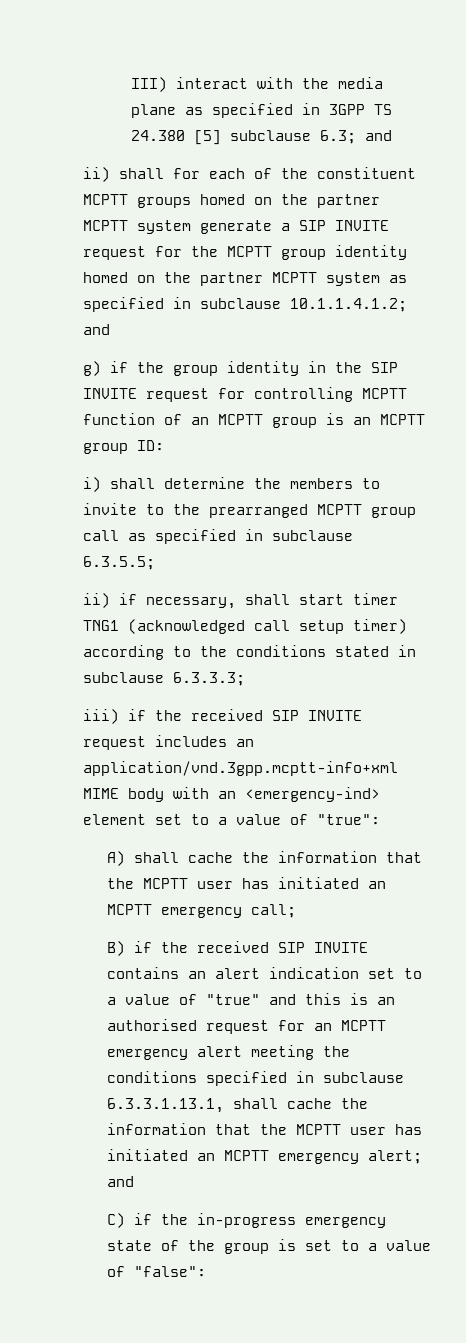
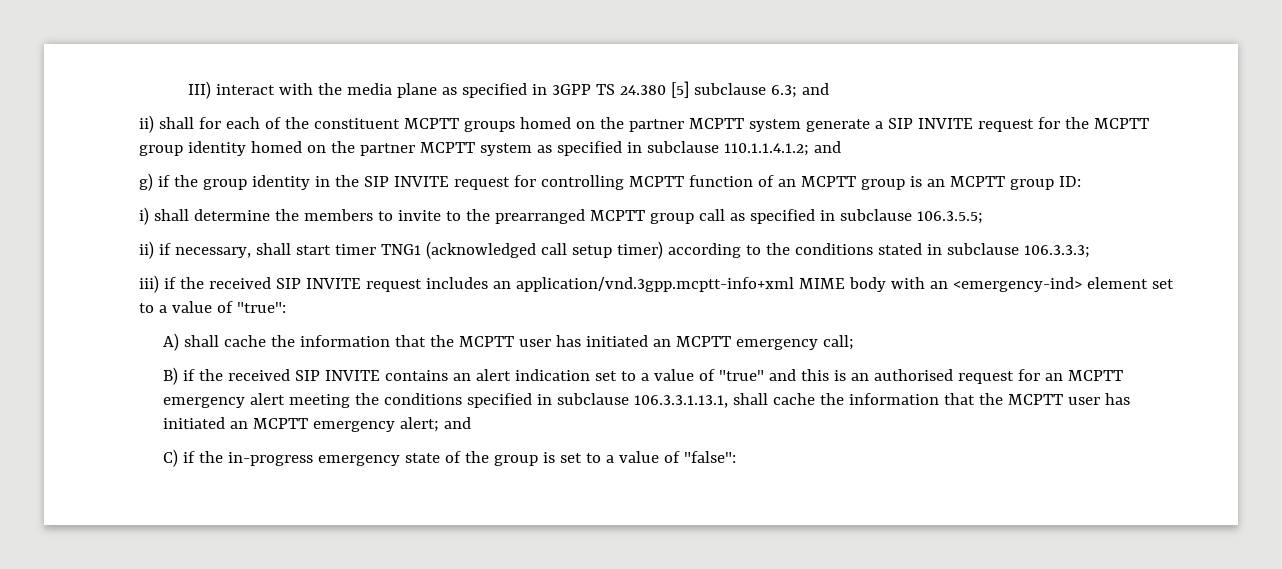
- ii) shall for each of the constituent MCPTT groups homed on the partner MCPTT system generate a SIP INVITE request for the MCPTT group identity homed on the partner MCPTT system as specified in subclause 10.1.1.4.1.2; and
+ ii) shall for each of the constituent MCPTT groups homed on the partner MCPTT system generate a SIP INVITE request for the MCPTT group identity homed on the partner MCPTT system as specified in subclause 110.1.1.4.1.2; and
- i) shall determine the members to invite to the prearranged MCPTT group call as specified in subclause 6.3.5.5;
+ i) shall determine the members to invite to the prearranged MCPTT group call as specified in subclause 106.3.5.5;
- ii) if necessary, shall start timer TNG1 (acknowledged call setup timer) according to the conditions stated in subclause 6.3.3.3;
+ ii) if necessary, shall start timer TNG1 (acknowledged call setup timer) according to the conditions stated in subclause 106.3.3.3;
- B) if the received SIP INVITE contains an alert indication set to a value of "true" and this is an authorised request for an MCPTT emergency alert meeting the conditions specified in subclause 6.3.3.1.13.1, shall cache the information that the MCPTT user has initiated an MCPTT emergency alert; and
+ B) if the received SIP INVITE contains an alert indication set to a value of "true" and this is an authorised request for an MCPTT emergency alert meeting the conditions specified in subclause 106.3.3.1.13.1, shall cache the information that the MCPTT user has initiated an MCPTT emergency alert; and

